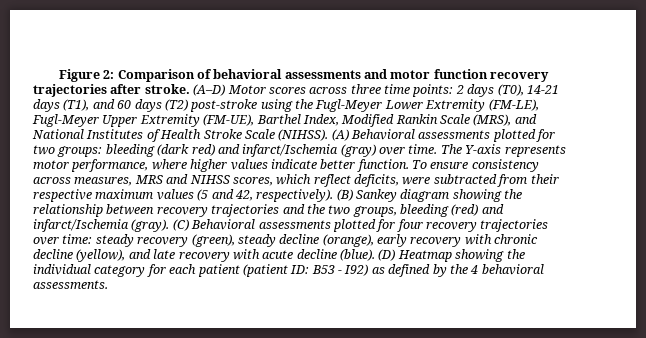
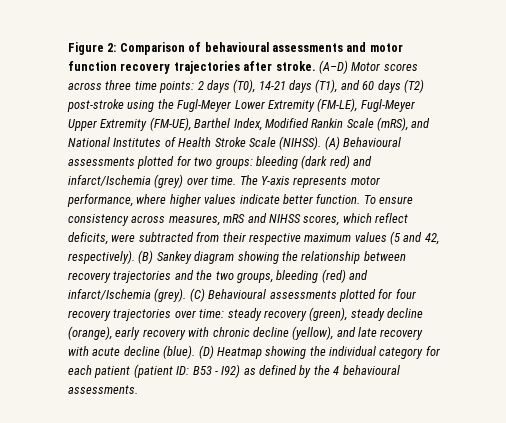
- Figure 2: Comparison of behavioral assessments and motor function recovery trajectories after stroke.
+ Figure 2: Comparison of behavioural assessments and motor function recovery trajectories after stroke.
- (A–D) Motor scores across three time points: 2 days (T0), 14-21 days (T1), and 60 days (T2) post-stroke using the Fugl-Meyer Lower Extremity (FM-LE), Fugl-Meyer Upper Extremity (FM-UE), Barthel Index, Modified Rankin Scale (MRS), and National Institutes of Health Stroke Scale (NIHSS).
+ (A–D) Motor scores across three time points: 2 days (T0), 14-21 days (T1), and 60 days (T2) post-stroke using the Fugl-Meyer Lower Extremity (FM-LE), Fugl-Meyer Upper Extremity (FM-UE), Barthel Index, Modified Rankin Scale (mRS), and National Institutes of Health Stroke Scale (NIHSS).
- (A) Behavioral assessments plotted for two groups: bleeding (dark red) and infarct/Ischemia (gray) over time.
+ (A) Behavioural assessments plotted for two groups: bleeding (dark red) and infarct/Ischemia (grey) over time.
- To ensure consistency across measures, MRS and NIHSS scores, which reflect deficits, were subtracted from their respective maximum values (5 and 42, respectively).
+ To ensure consistency across measures, mRS and NIHSS scores, which reflect deficits, were subtracted from their respective maximum values (5 and 42, respectively).
- (B) Sankey diagram showing the relationship between recovery trajectories and the two groups, bleeding (red) and infarct/Ischemia (gray). (C) Behavioral assessments plotted for four recovery trajectories over time: steady recovery (green), steady decline (orange), early recovery with chronic decline (yellow), and late recovery with acute decline (blue).
+ (B) Sankey diagram showing the relationship between recovery trajectories and the two groups, bleeding (red) and infarct/Ischemia (grey). (C) Behavioural assessments plotted for four recovery trajectories over time: steady recovery (green), steady decline (orange), early recovery with chronic decline (yellow), and late recovery with acute decline (blue).
- (D) Heatmap showing the individual category for each patient (patient ID: B53 - I92) as defined by the 4 behavioral assessments.
+ (D) Heatmap showing the individual category for each patient (patient ID: B53 - I92) as defined by the 4 behavioural assessments.

